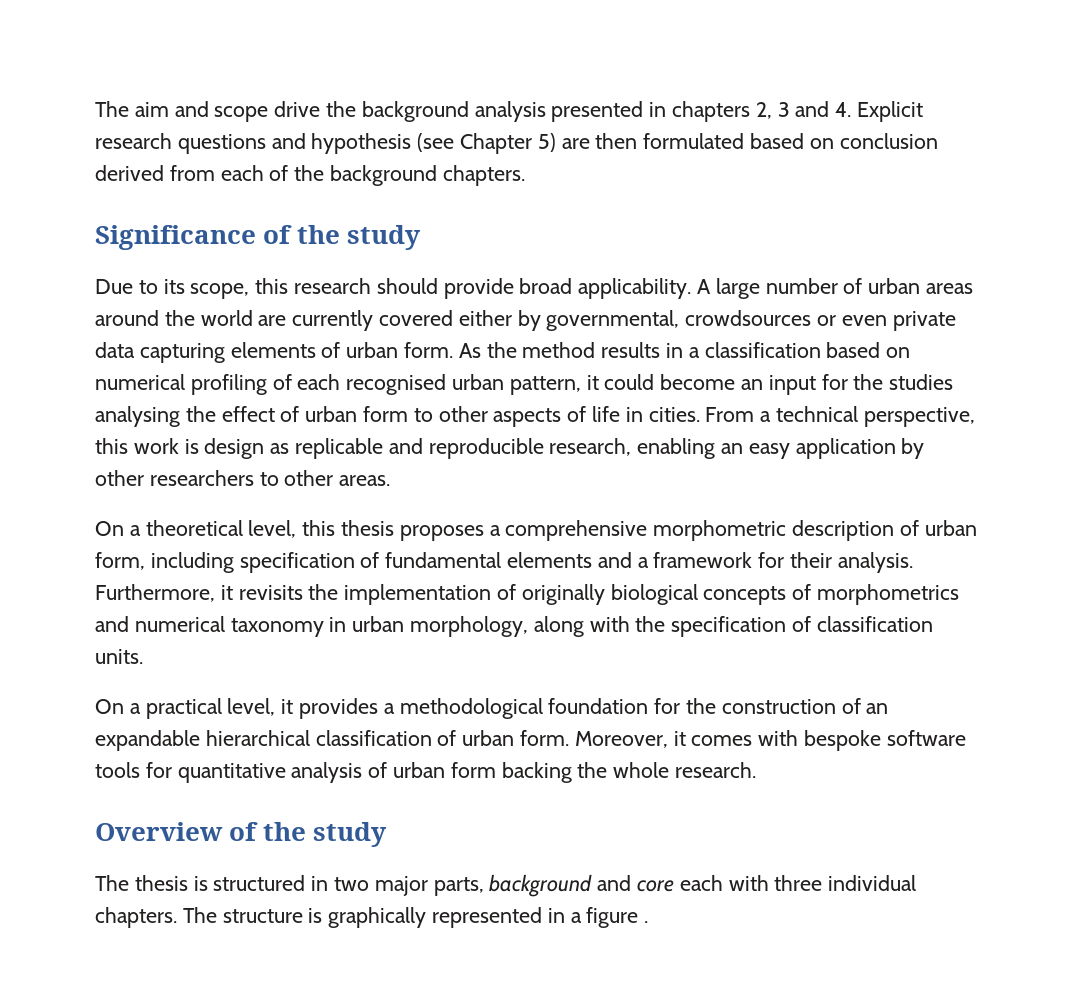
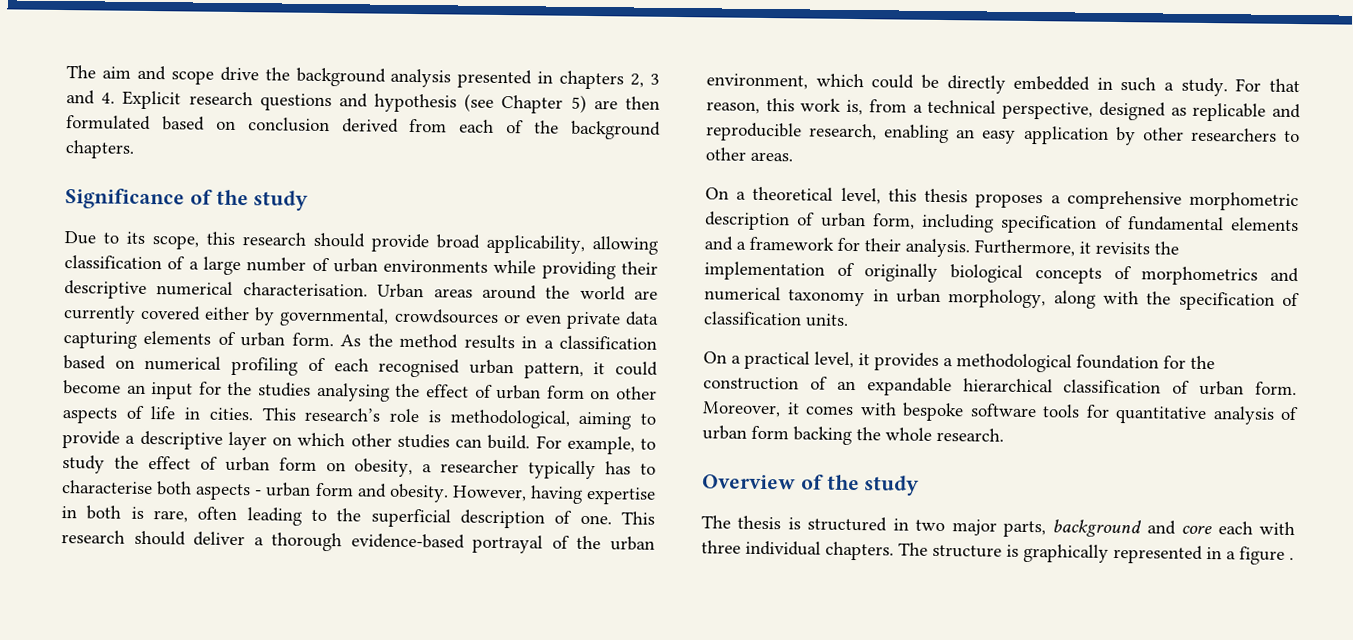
- Due to its scope, this research should provide broad applicability. A large number of urban areas around the world are currently covered either by governmental, crowdsources or even private data capturing elements of urban form.
+ Due to its scope, this research should provide broad applicability, allowing classification of a large number of urban environments while providing their descriptive numerical characterisation. Urban areas around the world are currently covered either by governmental, crowdsources or even private data capturing elements of urban form.
- As the method results in a classification based on numerical profiling of each recognised urban pattern, it could become an input for the studies analysing the effect of urban form to other aspects of life in cities.
+ As the method results in a classification based on numerical profiling of each recognised urban pattern, it could become an input for the studies analysing the effect of urban form on other aspects of life in cities.
- From a technical perspective, this work is design as replicable and reproducible research, enabling an easy application by other researchers to other areas.
+ This research’s role is methodological, aiming to provide a descriptive layer on which other studies can build. For example, to study the effect of urban form on obesity, a researcher typically has to characterise both aspects - urban form and obesity. However, having expertise in both is rare, often leading to the superficial description of one. This research should deliver a thorough evidence-based portrayal of the urban environment, which could be directly embedded in such a study. For that reason, this work is, from a technical perspective, designed as replicable and reproducible research, enabling an easy application by other researchers to other areas.

